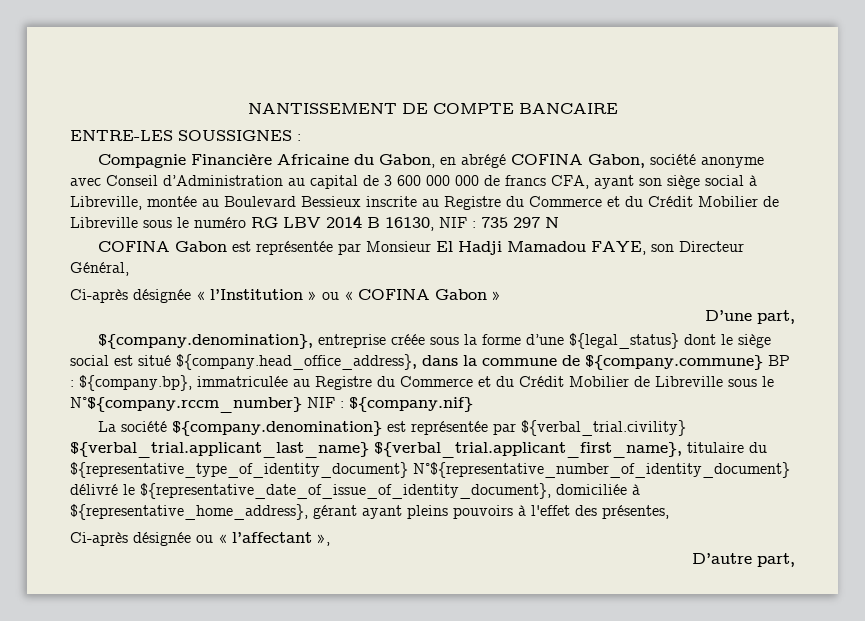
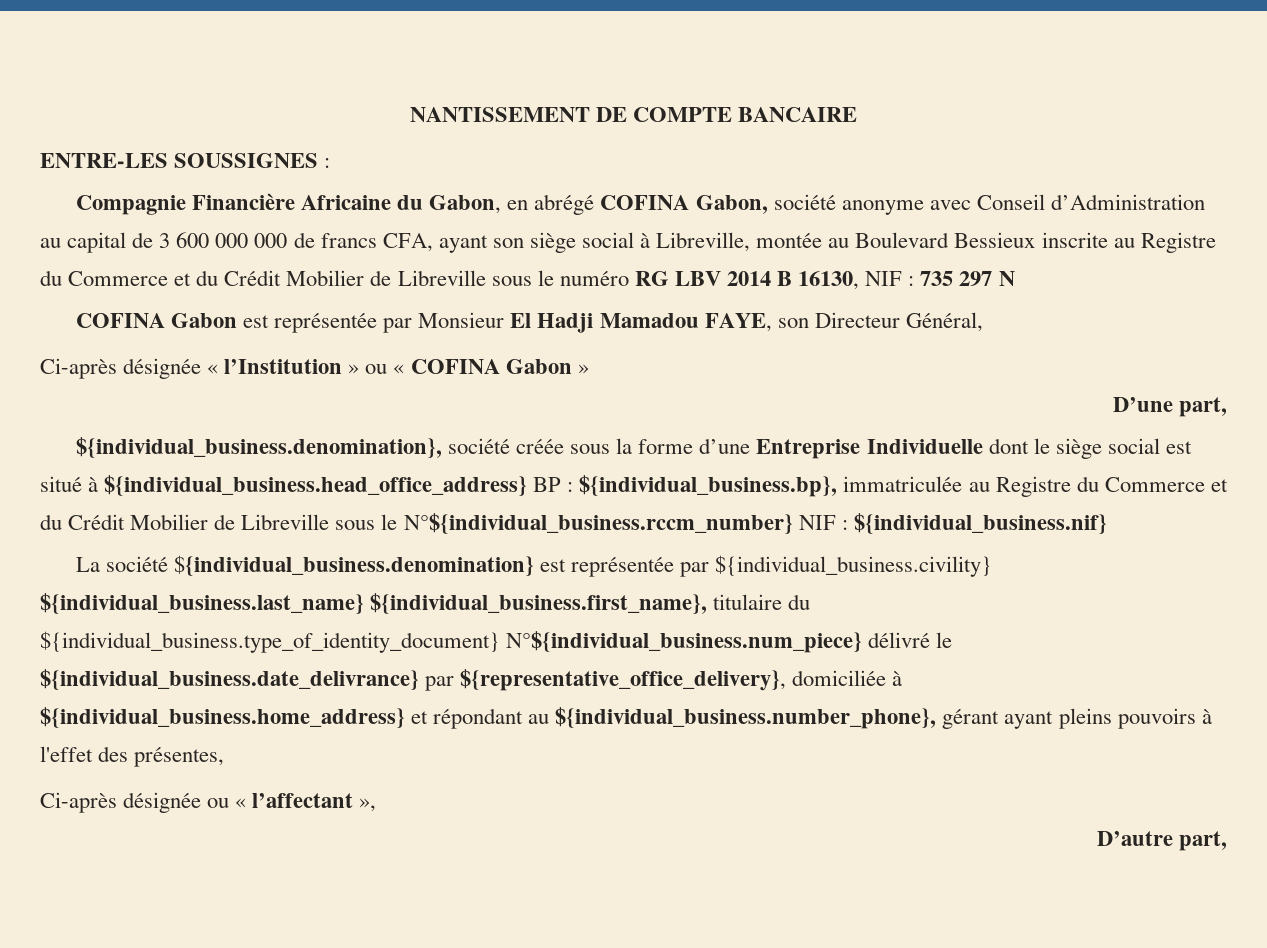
- ${company.denomination}, entreprise créée sous la forme d’une ${legal_status} dont le siège social est situé ${company.head_office_address}, dans la commune de ${company.commune} BP : ${company.bp}, immatriculée au Registre du Commerce et du Crédit Mobilier de Libreville sous le N°${company.rccm_number} NIF : ${company.nif}
+ ${individual_business.denomination}, société créée sous la forme d’une Entreprise Individuelle dont le siège social est situé à ${individual_business.head_office_address} BP : ${individual_business.bp}, immatriculée au Registre du Commerce et du Crédit Mobilier de Libreville sous le N°${individual_business.rccm_number} NIF : ${individual_business.nif}
- La société ${company.denomination} est représentée par ${verbal_trial.civility} ${verbal_trial.applicant_last_name} ${verbal_trial.applicant_first_name}, titulaire du ${representative_type_of_identity_document} N°${representative_number_of_identity_document} délivré le ${representative_date_of_issue_of_identity_document}, domiciliée à ${representative_home_address}, gérant ayant pleins pouvoirs à l'effet des présentes,
+ La société ${individual_business.denomination} est représentée par ${individual_business.civility} ${individual_business.last_name} ${individual_business.first_name}, titulaire du ${individual_business.type_of_identity_document} N°${individual_business.num_piece} délivré le ${individual_business.date_delivrance} par ${representative_office_delivery}, domiciliée à ${individual_business.home_address} et répondant au ${individual_business.number_phone}, gérant ayant pleins pouvoirs à l'effet des présentes,

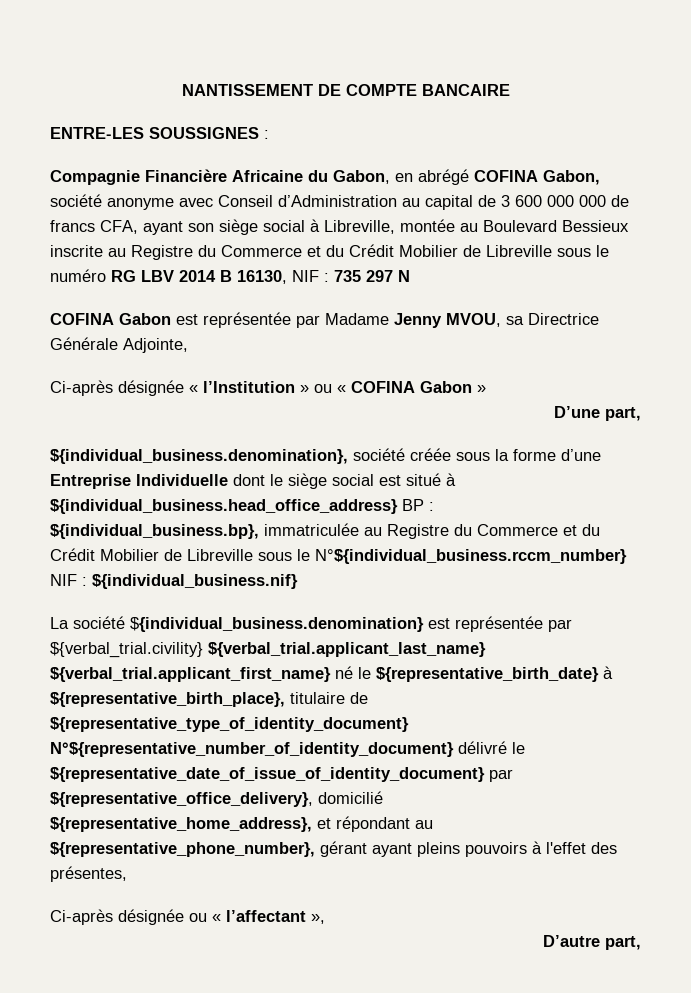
- COFINA Gabon est représentée par Monsieur El Hadji Mamadou FAYE, son Directeur Général,
+ COFINA Gabon est représentée par Madame Jenny MVOU, sa Directrice Générale Adjointe,
- La société ${individual_business.denomination} est représentée par ${individual_business.civility} ${individual_business.last_name} ${individual_business.first_name}, titulaire du ${individual_business.type_of_identity_document} N°${individual_business.num_piece} délivré le ${individual_business.date_delivrance} par ${representative_office_delivery}, domiciliée à ${individual_business.home_address} et répondant au ${individual_business.number_phone}, gérant ayant pleins pouvoirs à l'effet des présentes,
+ La société ${individual_business.denomination} est représentée par ${verbal_trial.civility} ${verbal_trial.applicant_last_name} ${verbal_trial.applicant_first_name} né le ${representative_birth_date} à ${representative_birth_place}, titulaire de ${representative_type_of_identity_document} N°${representative_number_of_identity_document} délivré le ${representative_date_of_issue_of_identity_document} par ${representative_office_delivery}, domicilié ${representative_home_address}, et répondant au ${representative_phone_number}, gérant ayant pleins pouvoirs à l'effet des présentes,

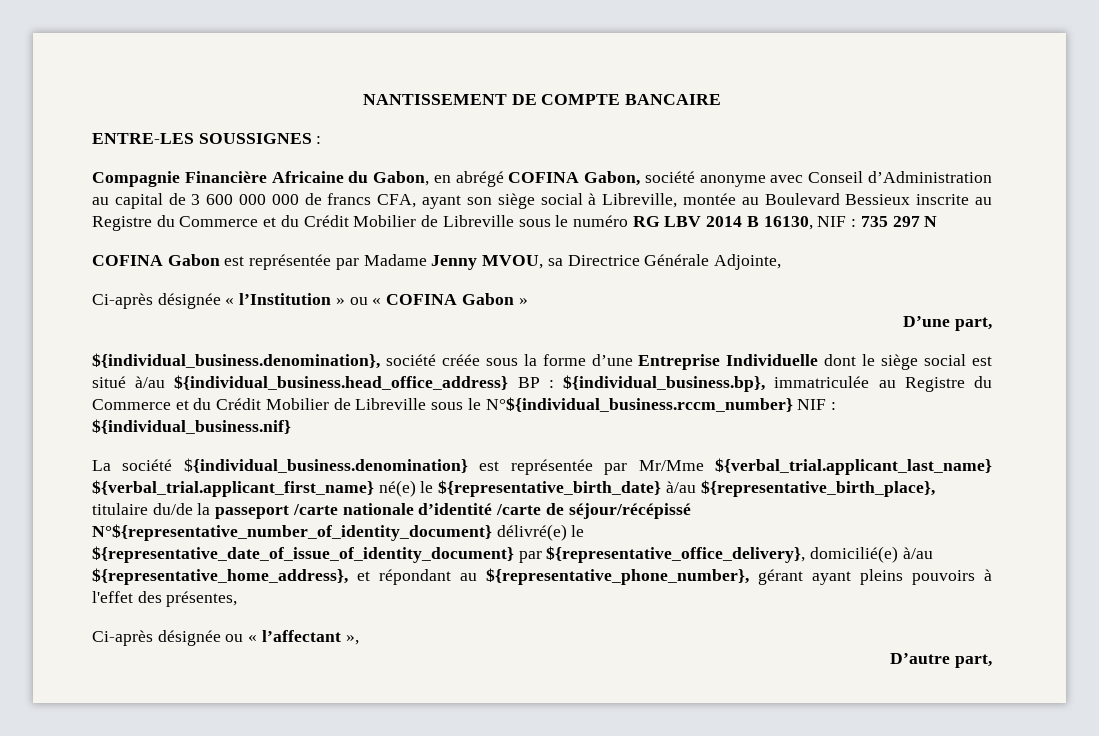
- ${individual_business.denomination}, société créée sous la forme d’une Entreprise Individuelle dont le siège social est situé à ${individual_business.head_office_address} BP : ${individual_business.bp}, immatriculée au Registre du Commerce et du Crédit Mobilier de Libreville sous le N°${individual_business.rccm_number} NIF : ${individual_business.nif}
+ ${individual_business.denomination}, société créée sous la forme d’une Entreprise Individuelle dont le siège social est situé à/au ${individual_business.head_office_address} BP : ${individual_business.bp}, immatriculée au Registre du Commerce et du Crédit Mobilier de Libreville sous le N°${individual_business.rccm_number} NIF : ${individual_business.nif}
- La société ${individual_business.denomination} est représentée par ${verbal_trial.civility} ${verbal_trial.applicant_last_name} ${verbal_trial.applicant_first_name} né le ${representative_birth_date} à ${representative_birth_place}, titulaire de ${representative_type_of_identity_document} N°${representative_number_of_identity_document} délivré le ${representative_date_of_issue_of_identity_document} par ${representative_office_delivery}, domicilié ${representative_home_address}, et répondant au ${representative_phone_number}, gérant ayant pleins pouvoirs à l'effet des présentes,
+ La société ${individual_business.denomination} est représentée par Mr/Mme ${verbal_trial.applicant_last_name} ${verbal_trial.applicant_first_name} né(e) le ${representative_birth_date} à/au ${representative_birth_place}, titulaire du/de la passeport /carte nationale d’identité /carte de séjour/récépissé N°${representative_number_of_identity_document} délivré(e) le ${representative_date_of_issue_of_identity_document} par ${representative_office_delivery}, domicilié(e) à/au ${representative_home_address}, et répondant au ${representative_phone_number}, gérant ayant pleins pouvoirs à l'effet des présentes,

